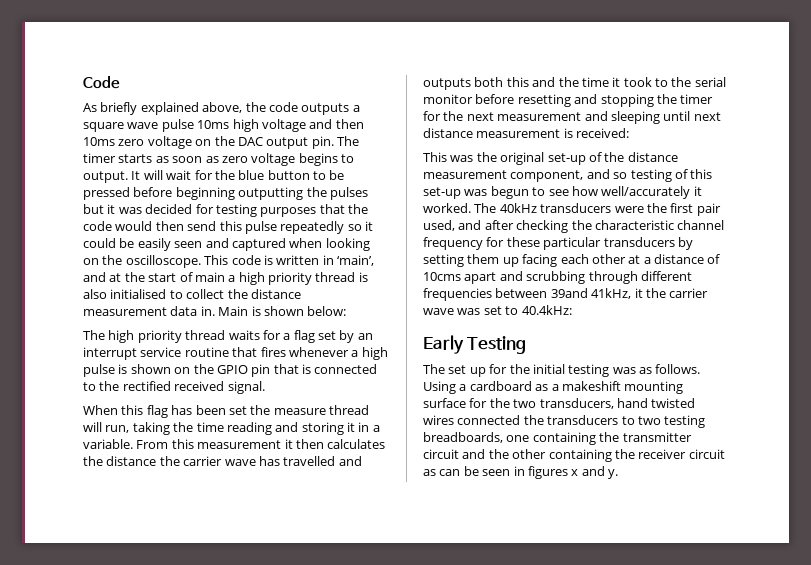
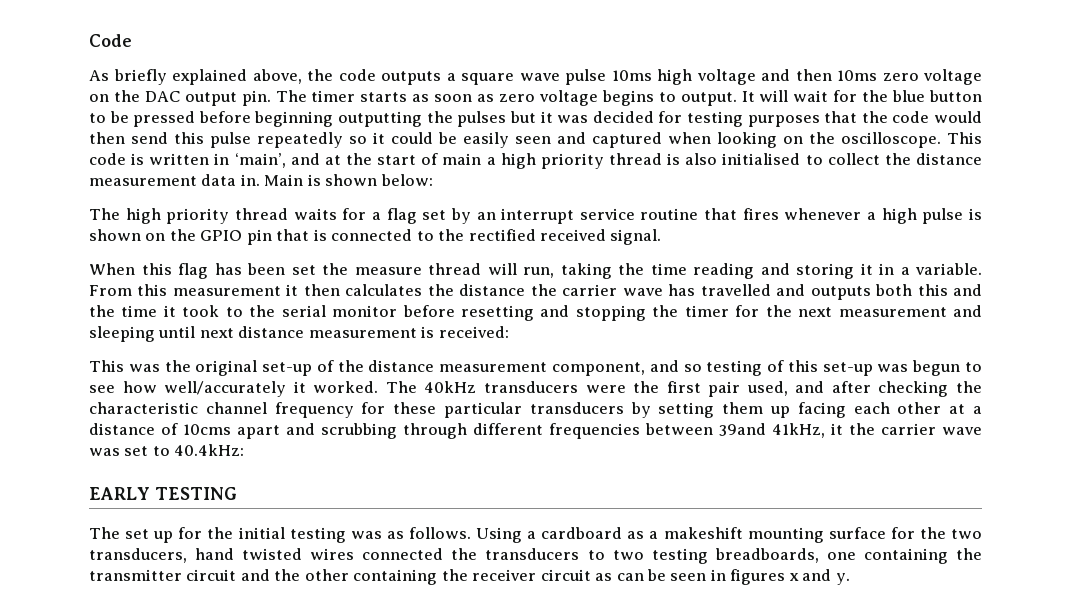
- Early Testing
+ EARLY TESTING

